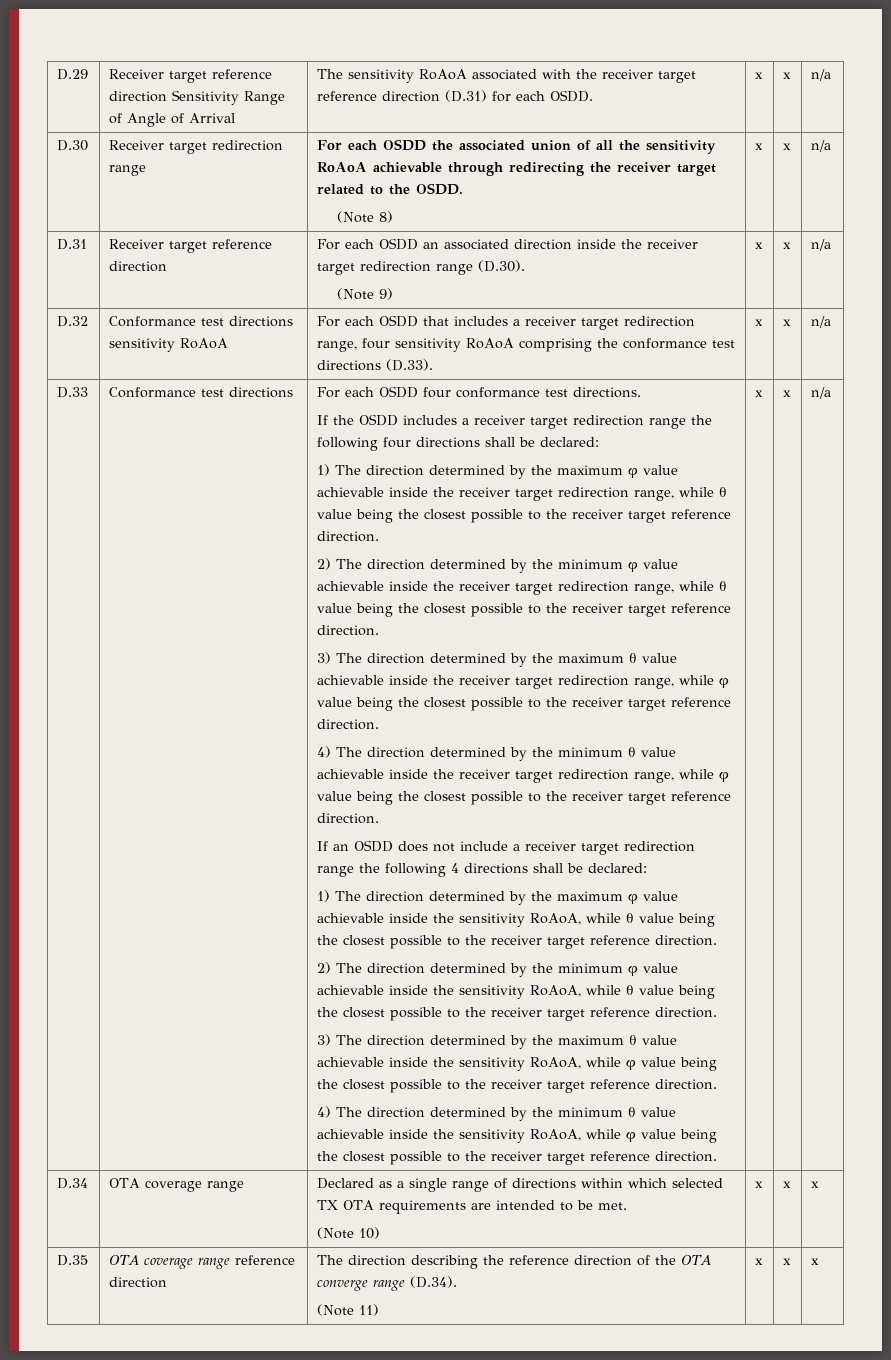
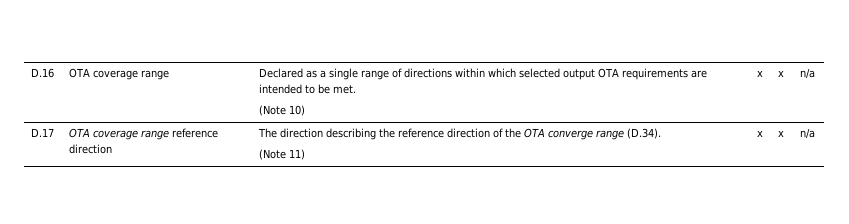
- D.29 | Receiver target reference direction Sensitivity Range of Angle of Arrival | The sensitivity RoAoA associated with the receiver target reference direction (D.31) for each OSDD. | x | x | n/a
- D.30 | Receiver target redirection range | For each OSDD the associated union of all the sensitivity RoAoA achievable through redirecting the receiver target related to the OSDD.
- (Note 8) | x | x | n/a
- D.31 | Receiver target reference direction | For each OSDD an associated direction inside the receiver target redirection range (D.30).
- (Note 9) | x | x | n/a
- D.32 | Conformance test directions sensitivity RoAoA | For each OSDD that includes a receiver target redirection range, four sensitivity RoAoA comprising the conformance test directions (D.33). | x | x | n/a
- D.33 | Conformance test directions | For each OSDD four conformance test directions.
- If the OSDD includes a receiver target redirection range the following four directions shall be declared:
- 1) The direction determined by the maximum φ value achievable inside the receiver target redirection range, while θ value being the closest possible to the receiver target reference direction.
- 2) The direction determined by the minimum φ value achievable inside the receiver target redirection range, while θ value being the closest possible to the receiver target reference direction.
- 3) The direction determined by the maximum θ value achievable inside the receiver target redirection range, while φ value being the closest possible to the receiver target reference direction.
- 4) The direction determined by the minimum θ value achievable inside the receiver target redirection range, while φ value being the closest possible to the receiver target reference direction.
- If an OSDD does not include a receiver target redirection range the following 4 directions shall be declared:
- 1) The direction determined by the maximum φ value achievable inside the sensitivity RoAoA, while θ value being the closest possible to the receiver target reference direction.
- 2) The direction determined by the minimum φ value achievable inside the sensitivity RoAoA, while θ value being the closest possible to the receiver target reference direction.
- 3) The direction determined by the maximum θ value achievable inside the sensitivity RoAoA, while φ value being the closest possible to the receiver target reference direction.
- 4) The direction determined by the minimum θ value achievable inside the sensitivity RoAoA, while φ value being the closest possible to the receiver target reference direction. | x | x | n/a
- D.34 | OTA coverage range | Declared as a single range of directions within which selected TX OTA requirements are intended to be met.
- (Note 10) | x | x | x
- D.35 | OTA coverage range reference direction | The direction describing the reference direction of the OTA converge range (D.34).
- (Note 11) | x | x | x
+ D.16 | OTA coverage range | Declared as a single range of directions within which selected output OTA requirements are intended to be met.
+ (Note 10) | x | x | n/a
+ D.17 | OTA coverage range reference direction | The direction describing the reference direction of the OTA converge range (D.34).
+ (Note 11) | x | x | n/a

